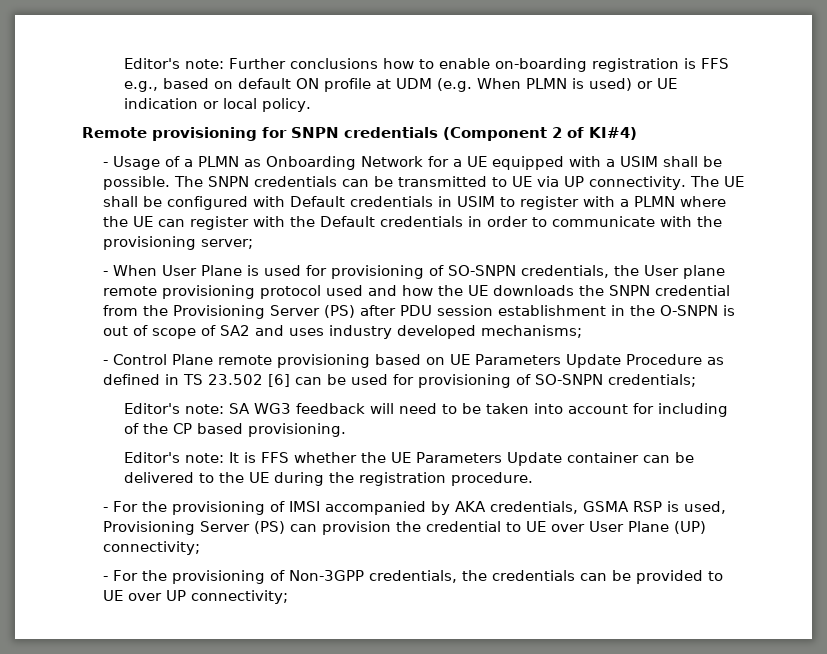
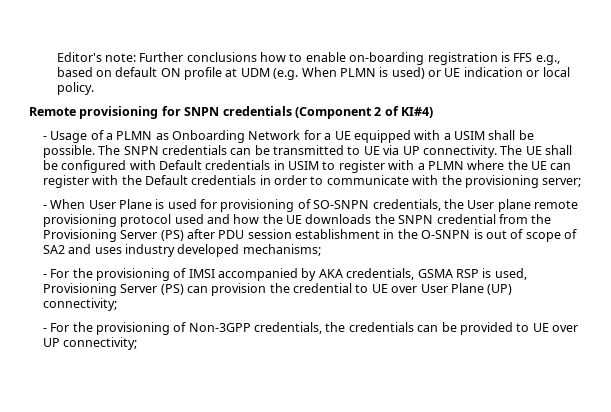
- - Control Plane remote provisioning based on UE Parameters Update Procedure as defined in TS 23.502 [6] can be used for provisioning of SO-SNPN credentials;
- Editor's note: SA WG3 feedback will need to be taken into account for including of the CP based provisioning.
- Editor's note: It is FFS whether the UE Parameters Update container can be delivered to the UE during the registration procedure.

